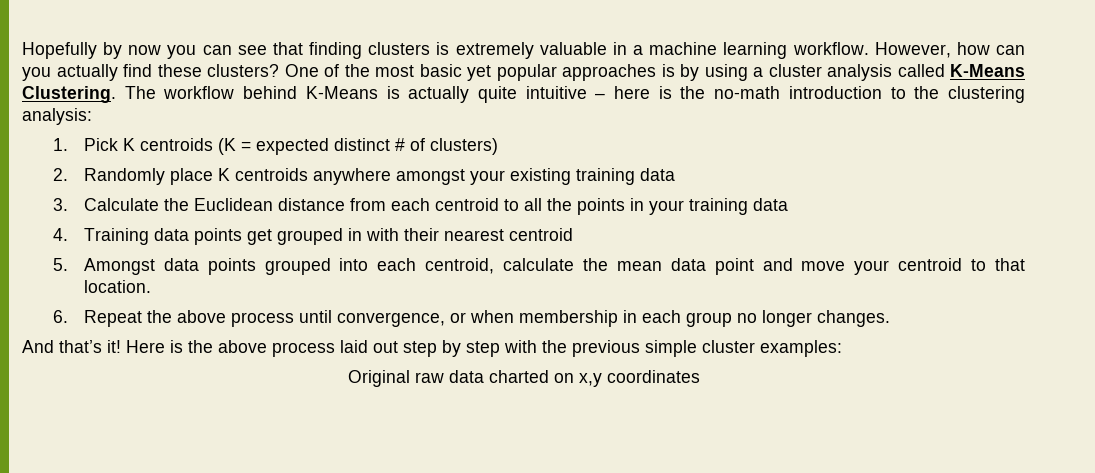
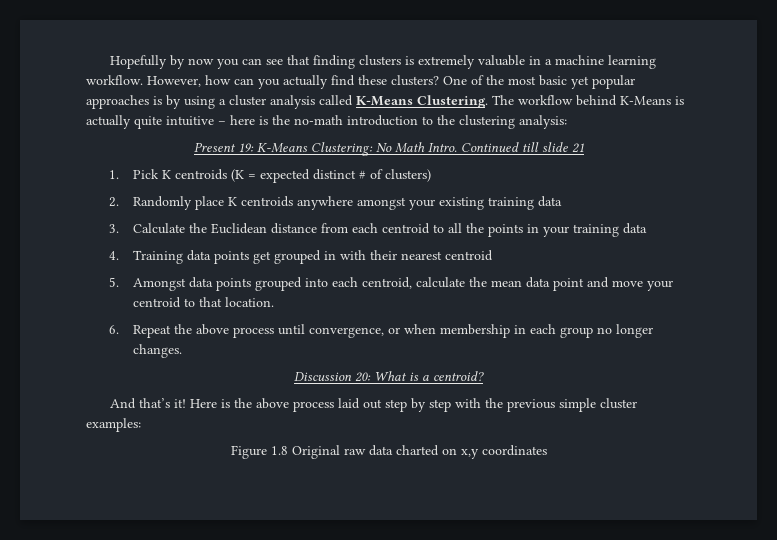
+ Present 19: K-Means Clustering: No Math Intro. Continued till slide 21
+ Discussion 20: What is a centroid?
- Original raw data charted on x,y coordinates
+ Figure 1.8 Original raw data charted on x,y coordinates

